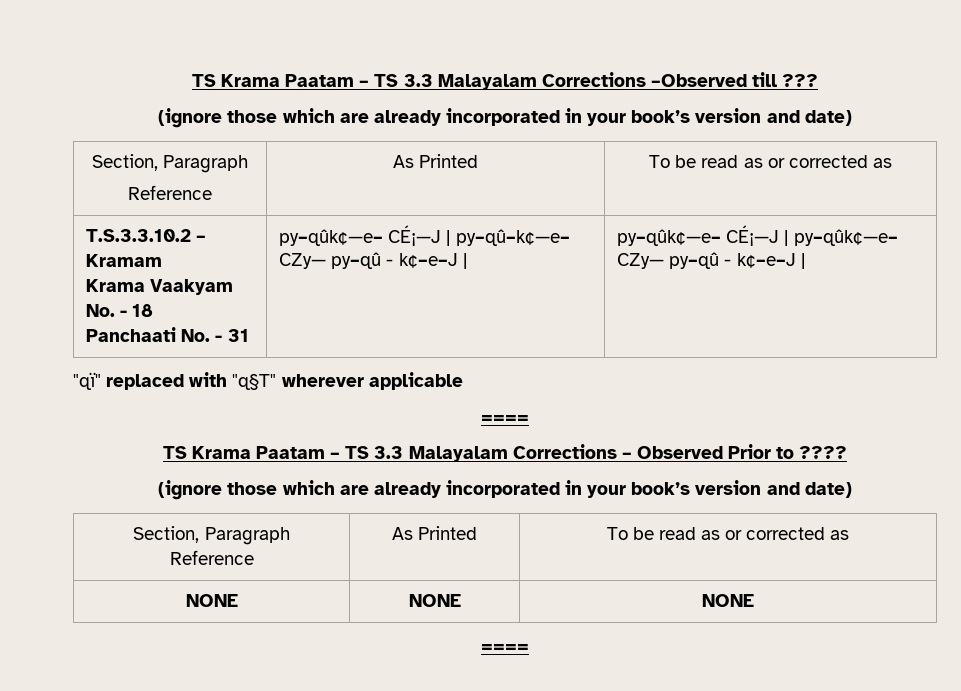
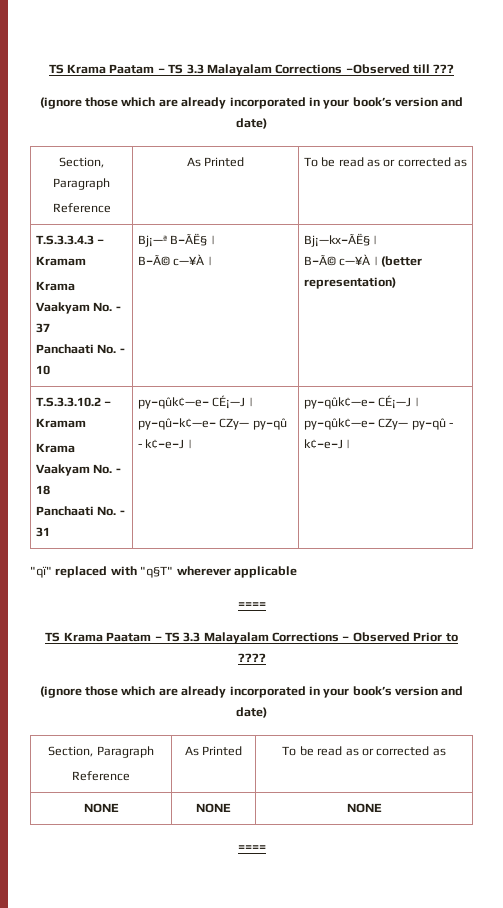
+ T.S.3.3.4.3 – Kramam
+ Krama Vaakyam No. - 37
+ Panchaati No. - 10 | Bj¡—ª B–ÃË§ |
+ B–Ã© c—¥À | | Bj¡—kx–ÃË§ |
+ B–Ã© c—¥À | (better representation)

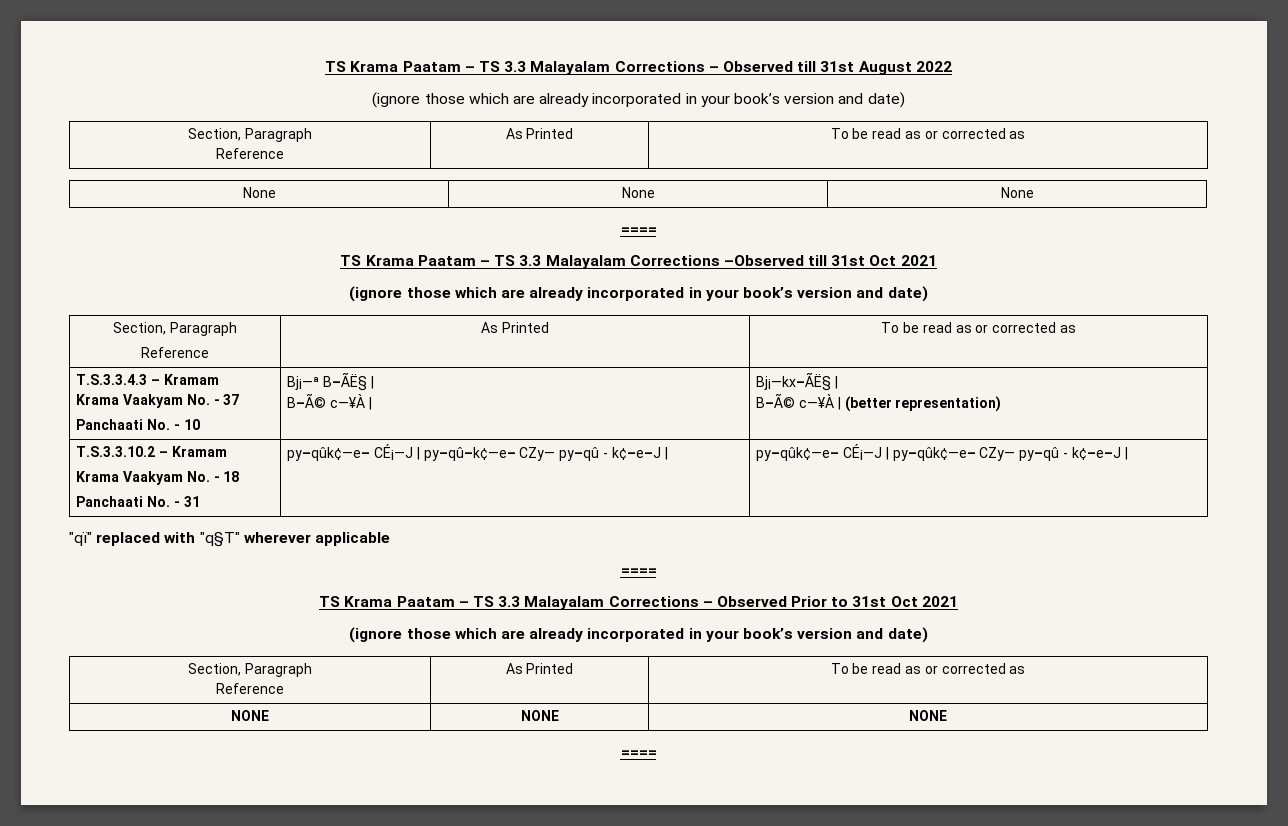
- TS Krama Paatam – TS 3.3 Malayalam Corrections –Observed till ???
+ TS Krama Paatam – TS 3.3 Malayalam Corrections – Observed till 31st August 2022
+ (ignore those which are already incorporated in your book’s version and date)
+ Section, Paragraph
+ Reference | As Printed | To be read as or corrected as
+ None | None | None
+ ====
+ TS Krama Paatam – TS 3.3 Malayalam Corrections –Observed till 31st Oct 2021
- TS Krama Paatam – TS 3.3 Malayalam Corrections – Observed Prior to ????
+ TS Krama Paatam – TS 3.3 Malayalam Corrections – Observed Prior to 31st Oct 2021

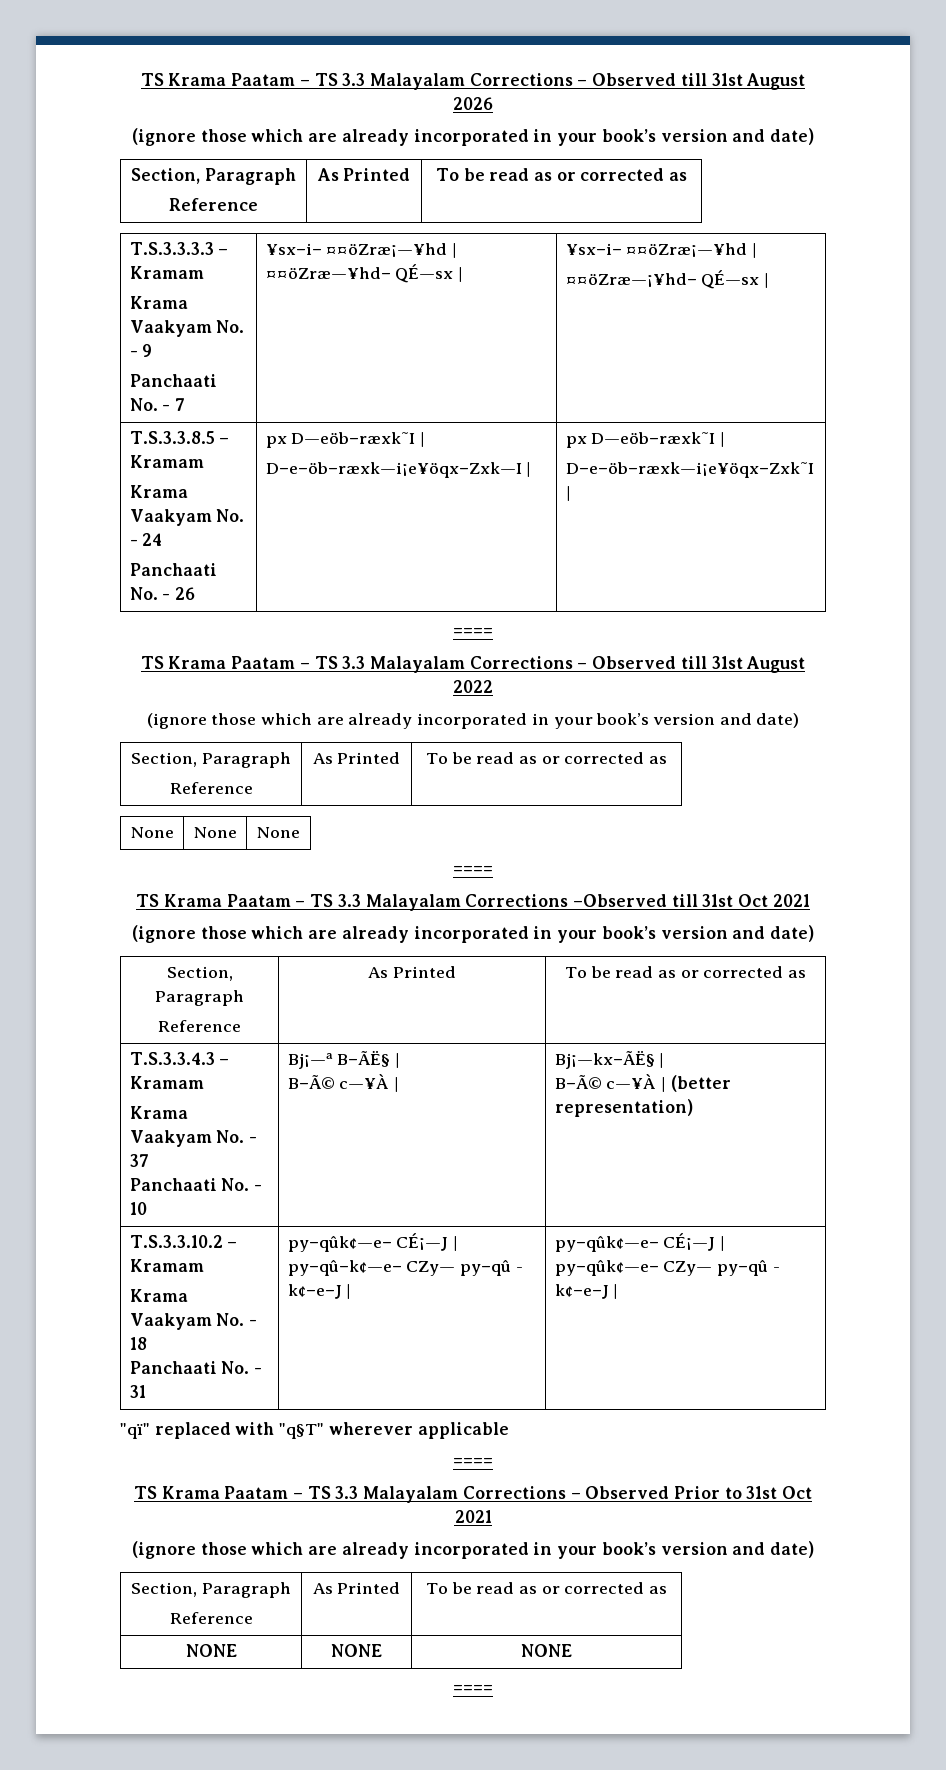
+ TS Krama Paatam – TS 3.3 Malayalam Corrections – Observed till 31st August 2026
+ (ignore those which are already incorporated in your book’s version and date)
+ Section, Paragraph
+ Reference | As Printed | To be read as or corrected as
+ T.S.3.3.3.3 – Kramam
+ Krama Vaakyam No. - 9
+ Panchaati No. - 7 | ¥sx–i– ¤¤öZræ¡—¥hd | ¤¤öZræ—¥hd– QÉ—sx | | ¥sx–i– ¤¤öZræ¡—¥hd |
+ ¤¤öZræ—¡¥hd– QÉ—sx |
+ T.S.3.3.8.5 – Kramam
+ Krama Vaakyam No. - 24
+ Panchaati No. - 26 | px D—eöb–ræxk˜I |
+ D–e–öb–ræxk—i¡e¥öqx–Zxk—I | | px D—eöb–ræxk˜I |
+ D–e–öb–ræxk—i¡e¥öqx–Zxk˜I |
+ ====

